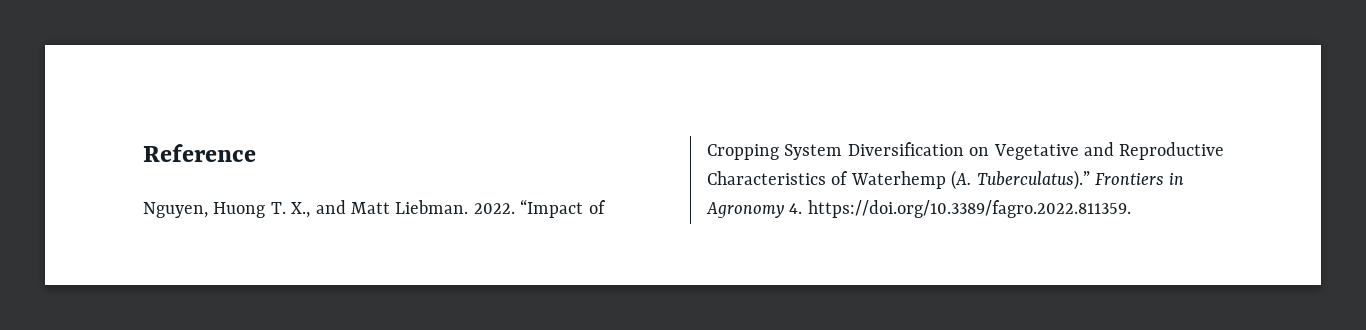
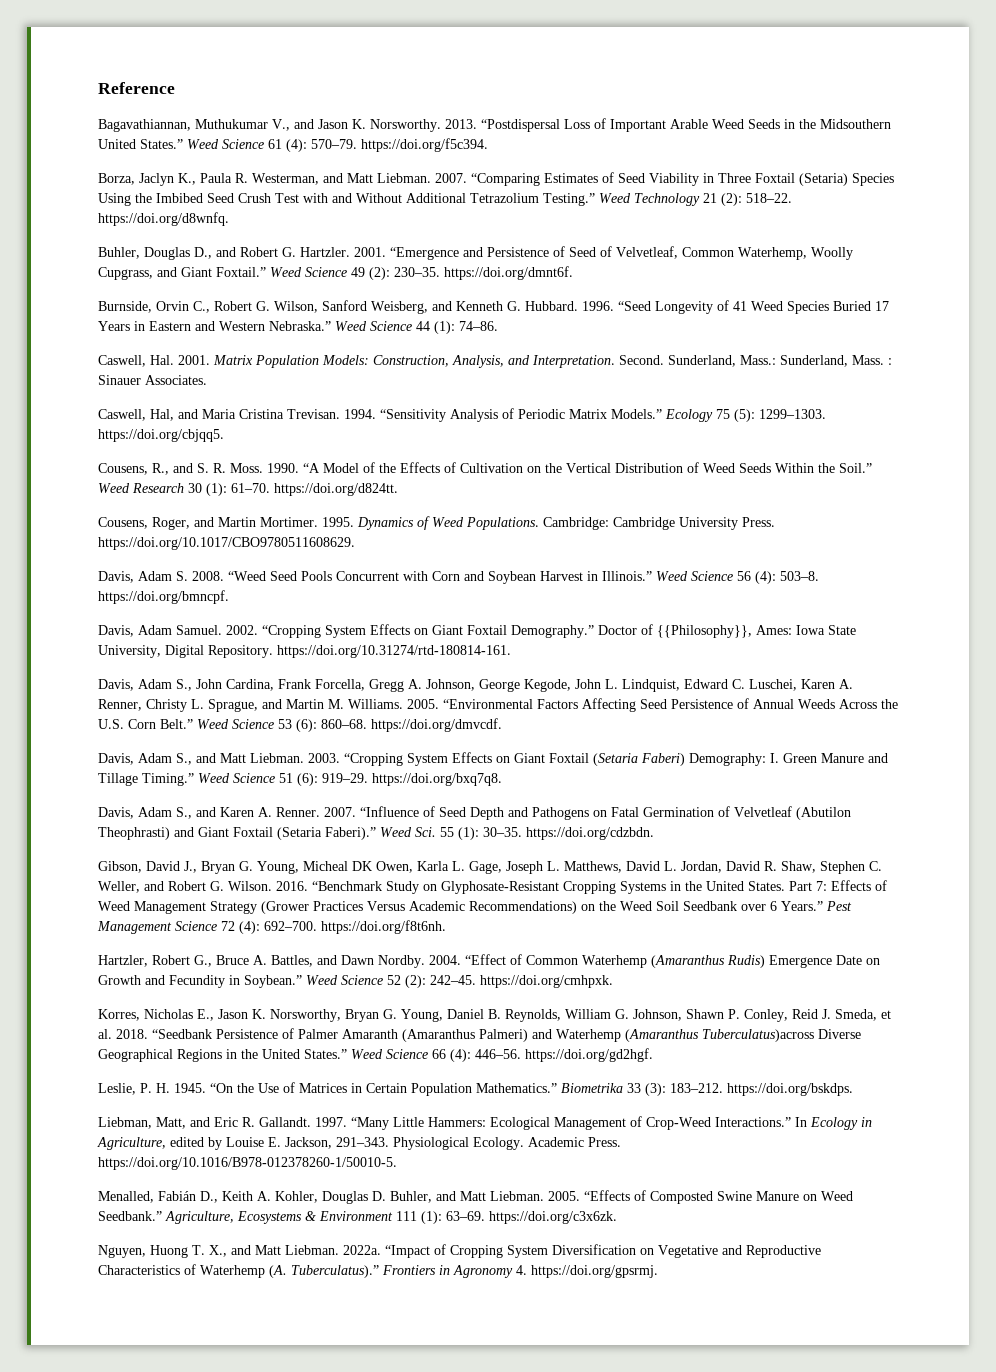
+ Bagavathiannan, Muthukumar V., and Jason K. Norsworthy. 2013. “Postdispersal Loss of Important Arable Weed Seeds in the Midsouthern United States.” Weed Science 61 (4): 570–79. https://doi.org/f5c394.
+ Borza, Jaclyn K., Paula R. Westerman, and Matt Liebman. 2007. “Comparing Estimates of Seed Viability in Three Foxtail (Setaria) Species Using the Imbibed Seed Crush Test with and Without Additional Tetrazolium Testing.” Weed Technology 21 (2): 518–22. https://doi.org/d8wnfq.
+ Buhler, Douglas D., and Robert G. Hartzler. 2001. “Emergence and Persistence of Seed of Velvetleaf, Common Waterhemp, Woolly Cupgrass, and Giant Foxtail.” Weed Science 49 (2): 230–35. https://doi.org/dmnt6f.
+ Burnside, Orvin C., Robert G. Wilson, Sanford Weisberg, and Kenneth G. Hubbard. 1996. “Seed Longevity of 41 Weed Species Buried 17 Years in Eastern and Western Nebraska.” Weed Science 44 (1): 74–86.
+ Caswell, Hal. 2001. Matrix Population Models: Construction, Analysis, and Interpretation. Second. Sunderland, Mass.: Sunderland, Mass. : Sinauer Associates.
+ Caswell, Hal, and Maria Cristina Trevisan. 1994. “Sensitivity Analysis of Periodic Matrix Models.” Ecology 75 (5): 1299–1303. https://doi.org/cbjqq5.
+ Cousens, R., and S. R. Moss. 1990. “A Model of the Effects of Cultivation on the Vertical Distribution of Weed Seeds Within the Soil.” Weed Research 30 (1): 61–70. https://doi.org/d824tt.
+ Cousens, Roger, and Martin Mortimer. 1995. Dynamics of Weed Populations. Cambridge: Cambridge University Press. https://doi.org/10.1017/CBO9780511608629.
+ Davis, Adam S. 2008. “Weed Seed Pools Concurrent with Corn and Soybean Harvest in Illinois.” Weed Science 56 (4): 503–8. https://doi.org/bmncpf.
+ Davis, Adam Samuel. 2002. “Cropping System Effects on Giant Foxtail Demography.” Doctor of {{Philosophy}}, Ames: Iowa State University, Digital Repository. https://doi.org/10.31274/rtd-180814-161.
+ Davis, Adam S., John Cardina, Frank Forcella, Gregg A. Johnson, George Kegode, John L. Lindquist, Edward C. Luschei, Karen A. Renner, Christy L. Sprague, and Martin M. Williams. 2005. “Environmental Factors Affecting Seed Persistence of Annual Weeds Across the U.S. Corn Belt.” Weed Science 53 (6): 860–68. https://doi.org/dmvcdf.
+ Davis, Adam S., and Matt Liebman. 2003. “Cropping System Effects on Giant Foxtail (Setaria Faberi) Demography: I. Green Manure and Tillage Timing.” Weed Science 51 (6): 919–29. https://doi.org/bxq7q8.
+ Davis, Adam S., and Karen A. Renner. 2007. “Influence of Seed Depth and Pathogens on Fatal Germination of Velvetleaf (Abutilon Theophrasti) and Giant Foxtail (Setaria Faberi).” Weed Sci. 55 (1): 30–35. https://doi.org/cdzbdn.
+ Gibson, David J., Bryan G. Young, Micheal DK Owen, Karla L. Gage, Joseph L. Matthews, David L. Jordan, David R. Shaw, Stephen C. Weller, and Robert G. Wilson. 2016. “Benchmark Study on Glyphosate-Resistant Cropping Systems in the United States. Part 7: Effects of Weed Management Strategy (Grower Practices Versus Academic Recommendations) on the Weed Soil Seedbank over 6 Years.” Pest Management Science 72 (4): 692–700. https://doi.org/f8t6nh.
+ Hartzler, Robert G., Bruce A. Battles, and Dawn Nordby. 2004. “Effect of Common Waterhemp (Amaranthus Rudis) Emergence Date on Growth and Fecundity in Soybean.” Weed Science 52 (2): 242–45. https://doi.org/cmhpxk.
+ Korres, Nicholas E., Jason K. Norsworthy, Bryan G. Young, Daniel B. Reynolds, William G. Johnson, Shawn P. Conley, Reid J. Smeda, et al. 2018. “Seedbank Persistence of Palmer Amaranth (Amaranthus Palmeri) and Waterhemp (Amaranthus Tuberculatus)across Diverse Geographical Regions in the United States.” Weed Science 66 (4): 446–56. https://doi.org/gd2hgf.
+ Leslie, P. H. 1945. “On the Use of Matrices in Certain Population Mathematics.” Biometrika 33 (3): 183–212. https://doi.org/bskdps.
+ Liebman, Matt, and Eric R. Gallandt. 1997. “Many Little Hammers: Ecological Management of Crop-Weed Interactions.” In Ecology in Agriculture, edited by Louise E. Jackson, 291–343. Physiological Ecology. Academic Press. https://doi.org/10.1016/B978-012378260-1/50010-5.
+ Menalled, Fabián D., Keith A. Kohler, Douglas D. Buhler, and Matt Liebman. 2005. “Effects of Composted Swine Manure on Weed Seedbank.” Agriculture, Ecosystems & Environment 111 (1): 63–69. https://doi.org/c3x6zk.
- 2022.
+ 2022a.
- Frontiers in Agronomy 4. https://doi.org/10.3389/fagro.2022.811359.
+ Frontiers in Agronomy 4. https://doi.org/gpsrmj.

